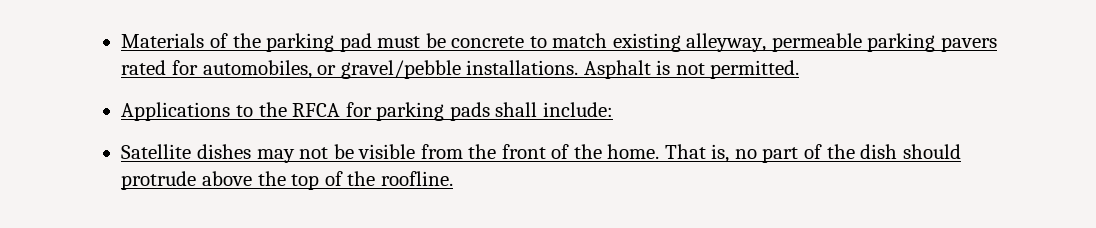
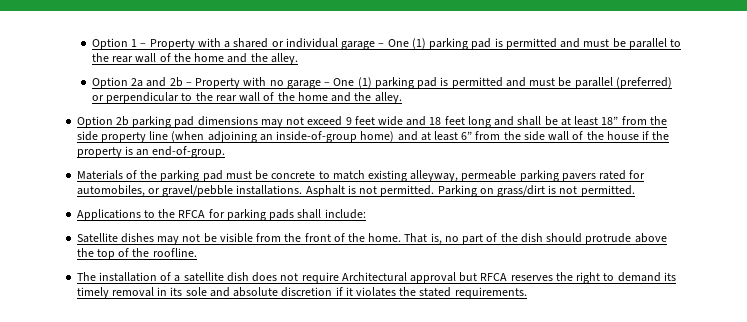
+ Option 1 – Property with a shared or individual garage – One (1) parking pad is permitted and must be parallel to the rear wall of the home and the alley.
+ Option 2a and 2b – Property with no garage – One (1) parking pad is permitted and must be parallel (preferred) or perpendicular to the rear wall of the home and the alley.
+ Option 2b parking pad dimensions may not exceed 9 feet wide and 18 feet long and shall be at least 18” from the side property line (when adjoining an inside-of-group home) and at least 6” from the side wall of the house if the property is an end-of-group.
+ Parking on grass/dirt is not permitted.
+ The installation of a satellite dish does not require Architectural approval but RFCA reserves the right to demand its timely removal in its sole and absolute discretion if it violates the stated requirements.

